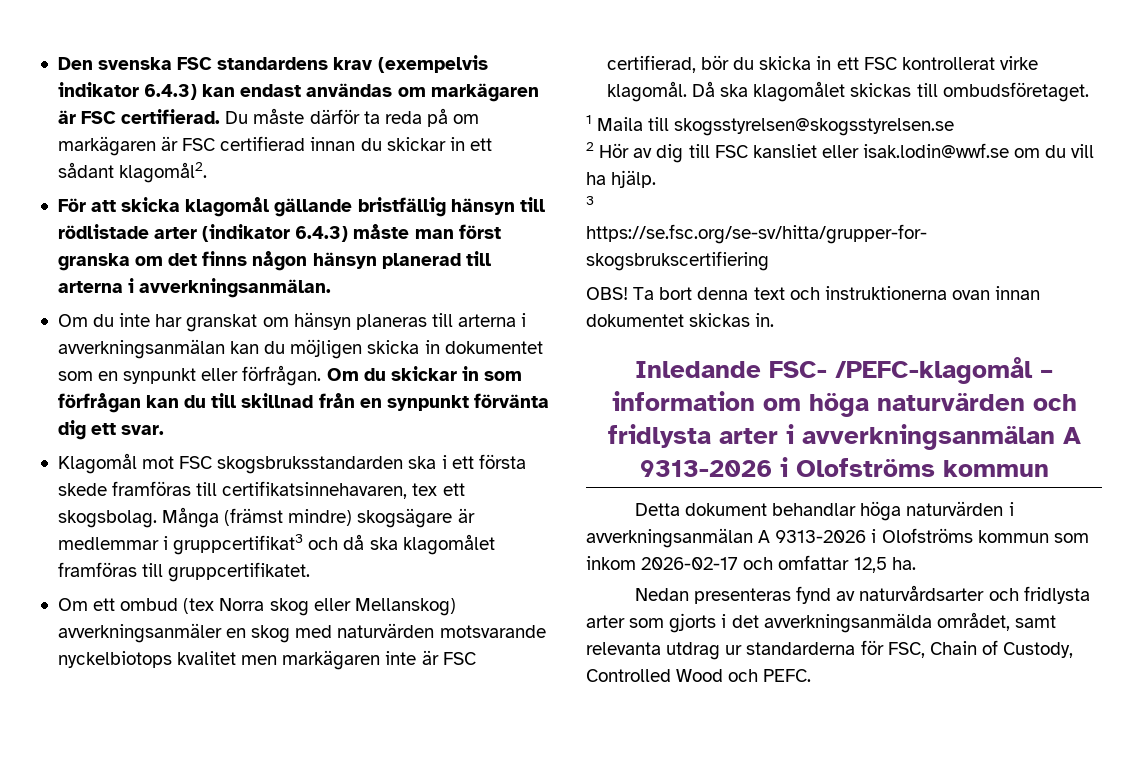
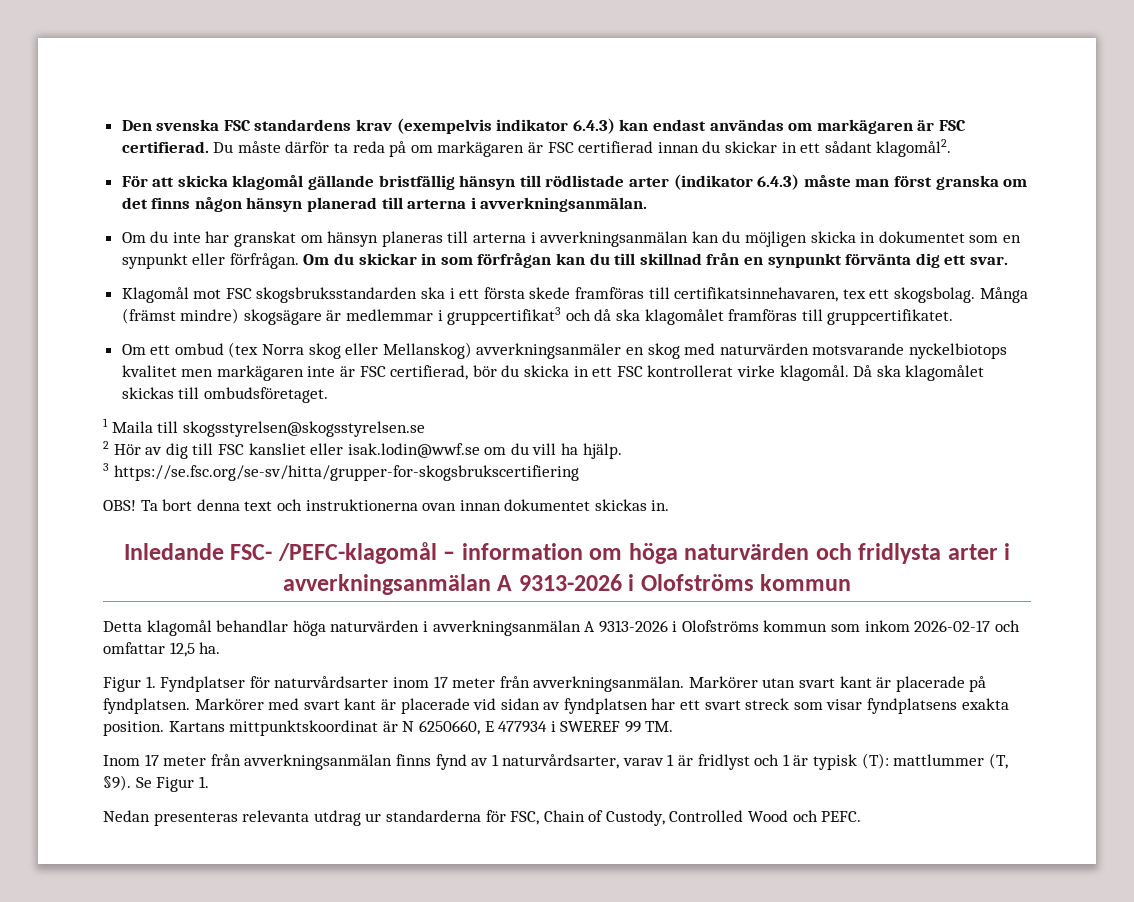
- Detta dokument behandlar höga naturvärden i avverkningsanmälan A 9313-2026 i Olofströms kommun som inkom 2026-02-17 och omfattar 12,5 ha.
+ Detta klagomål behandlar höga naturvärden i avverkningsanmälan A 9313-2026 i Olofströms kommun som inkom 2026-02-17 och omfattar 12,5 ha.
- Nedan presenteras fynd av naturvårdsarter och fridlysta arter som gjorts i det avverkningsanmälda området, samt relevanta utdrag ur standarderna för FSC, Chain of Custody, Controlled Wood och PEFC.
+ Figur 1. Fyndplatser för naturvårdsarter inom 17 meter från avverkningsanmälan. Markörer utan svart kant är placerade på fyndplatsen. Markörer med svart kant är placerade vid sidan av fyndplatsen har ett svart streck som visar fyndplatsens exakta position. Kartans mittpunktskoordinat är N 6250660, E 477934 i SWEREF 99 TM.
+ Inom 17 meter från avverkningsanmälan finns fynd av 1 naturvårdsarter, varav 1 är fridlyst och 1 är typisk (T): mattlummer (T, §9). Se Figur 1.
+ Nedan presenteras relevanta utdrag ur standarderna för FSC, Chain of Custody, Controlled Wood och PEFC.

